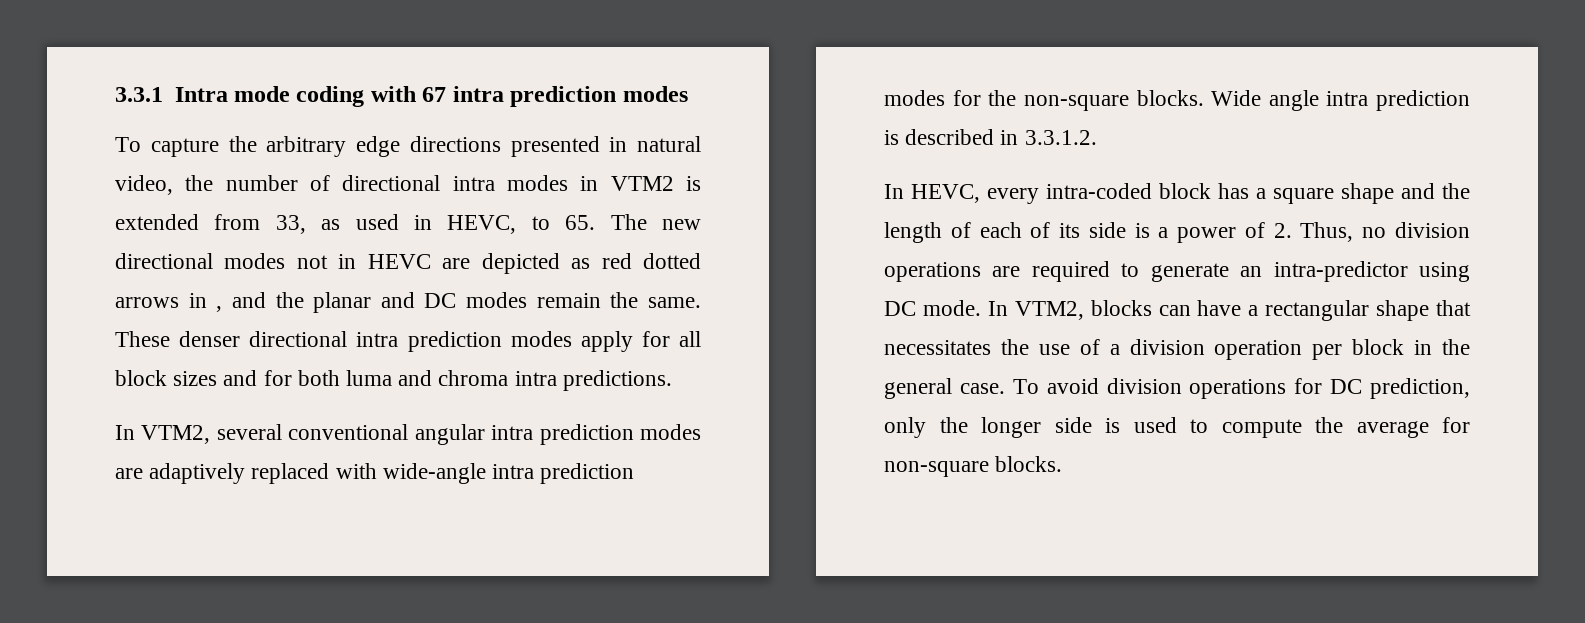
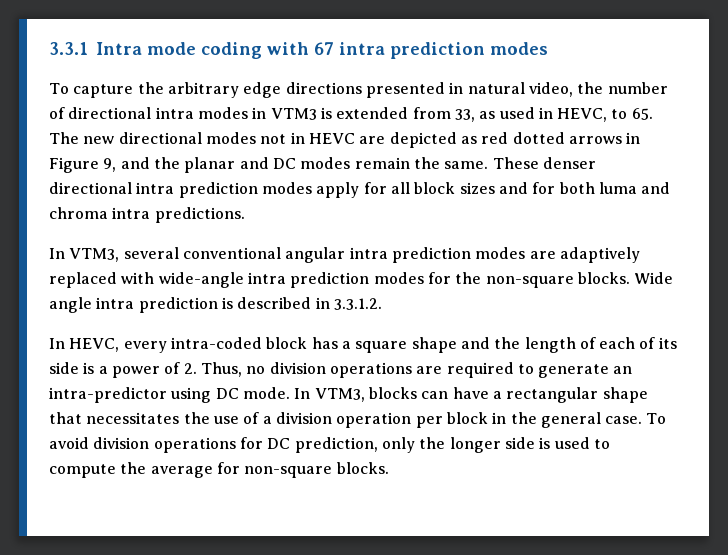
- To capture the arbitrary edge directions presented in natural video, the number of directional intra modes in VTM2 is extended from 33, as used in HEVC, to 65. The new directional modes not in HEVC are depicted as red dotted arrows in , and the planar and DC modes remain the same.
+ To capture the arbitrary edge directions presented in natural video, the number of directional intra modes in VTM3 is extended from 33, as used in HEVC, to 65. The new directional modes not in HEVC are depicted as red dotted arrows in Figure 9, and the planar and DC modes remain the same.
- In VTM2, several conventional angular intra prediction modes are adaptively replaced with wide-angle intra prediction modes for the non-square blocks.
+ In VTM3, several conventional angular intra prediction modes are adaptively replaced with wide-angle intra prediction modes for the non-square blocks.
- In VTM2, blocks can have a rectangular shape that necessitates the use of a division operation per block in the general case.
+ In VTM3, blocks can have a rectangular shape that necessitates the use of a division operation per block in the general case.

